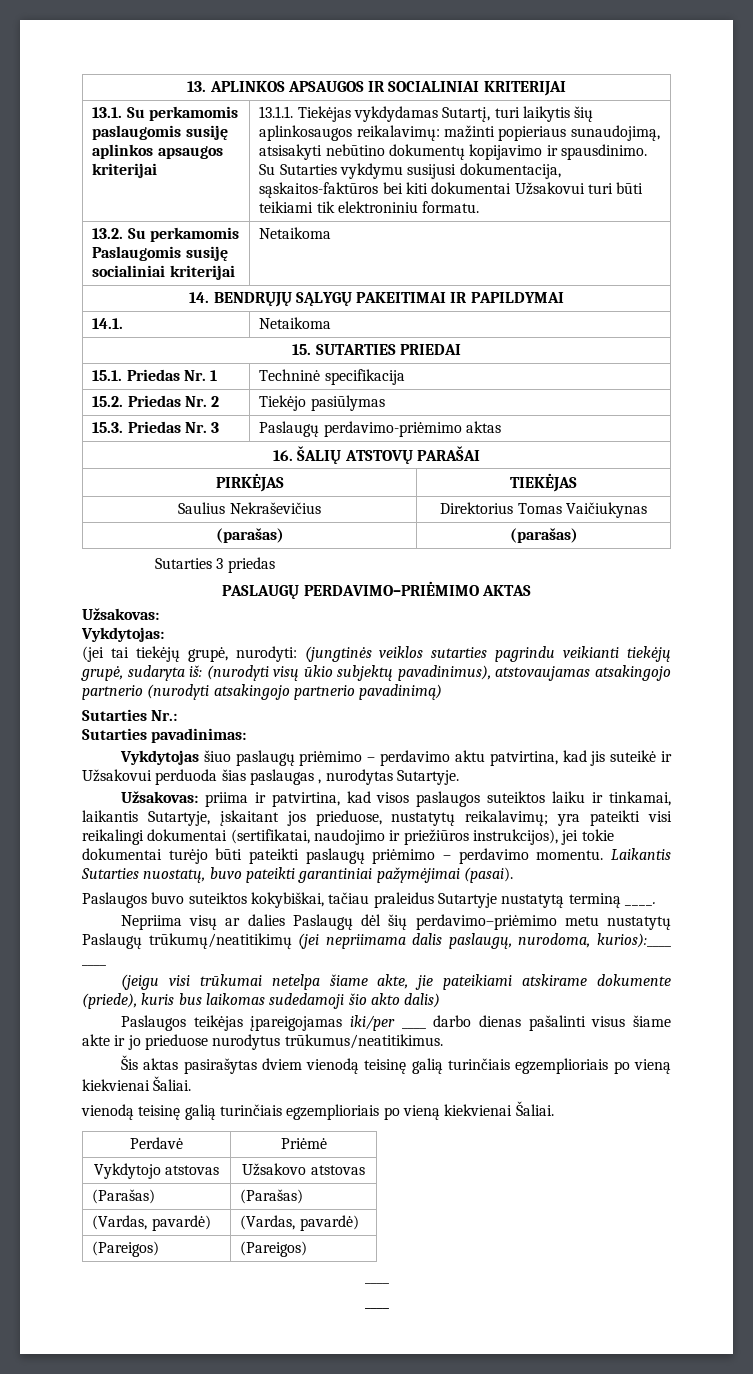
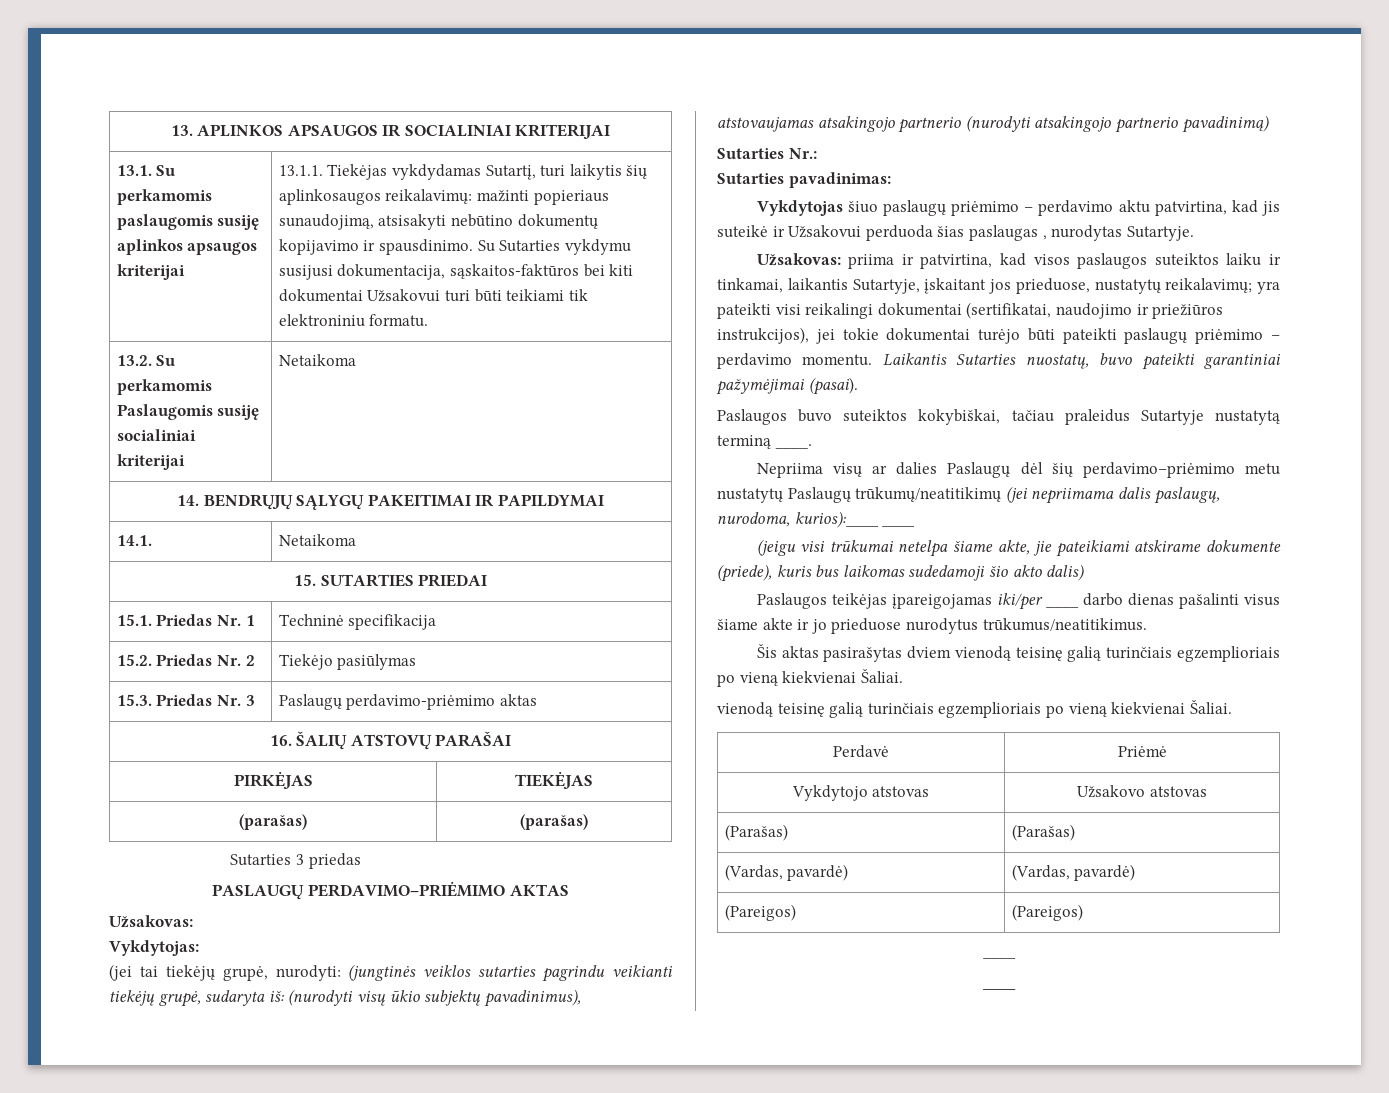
- Saulius Nekraševičius | Direktorius Tomas Vaičiukynas

